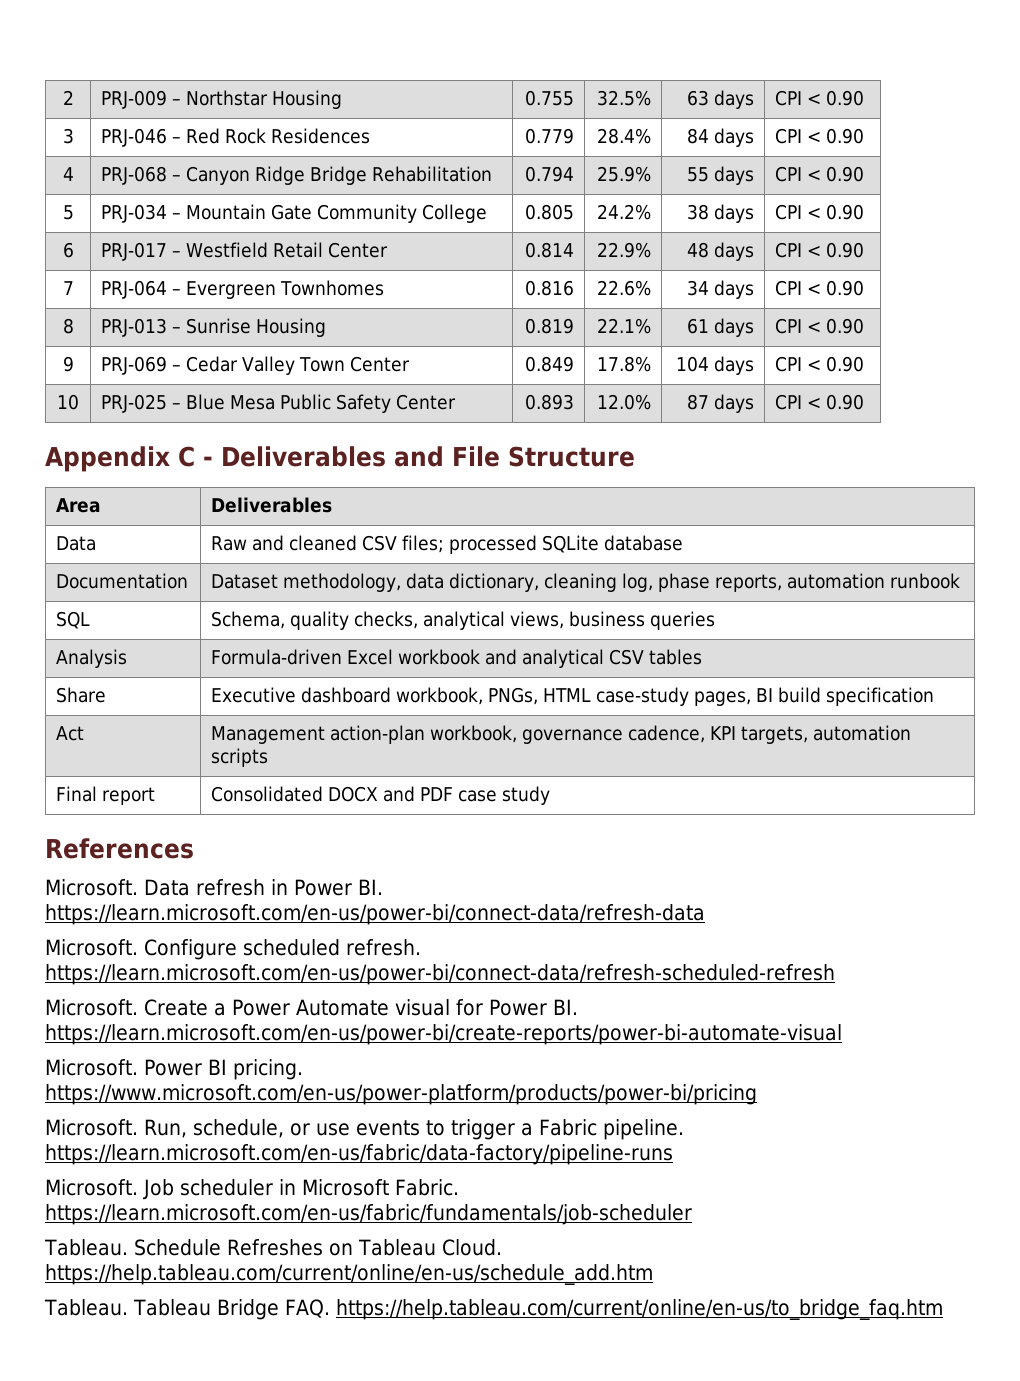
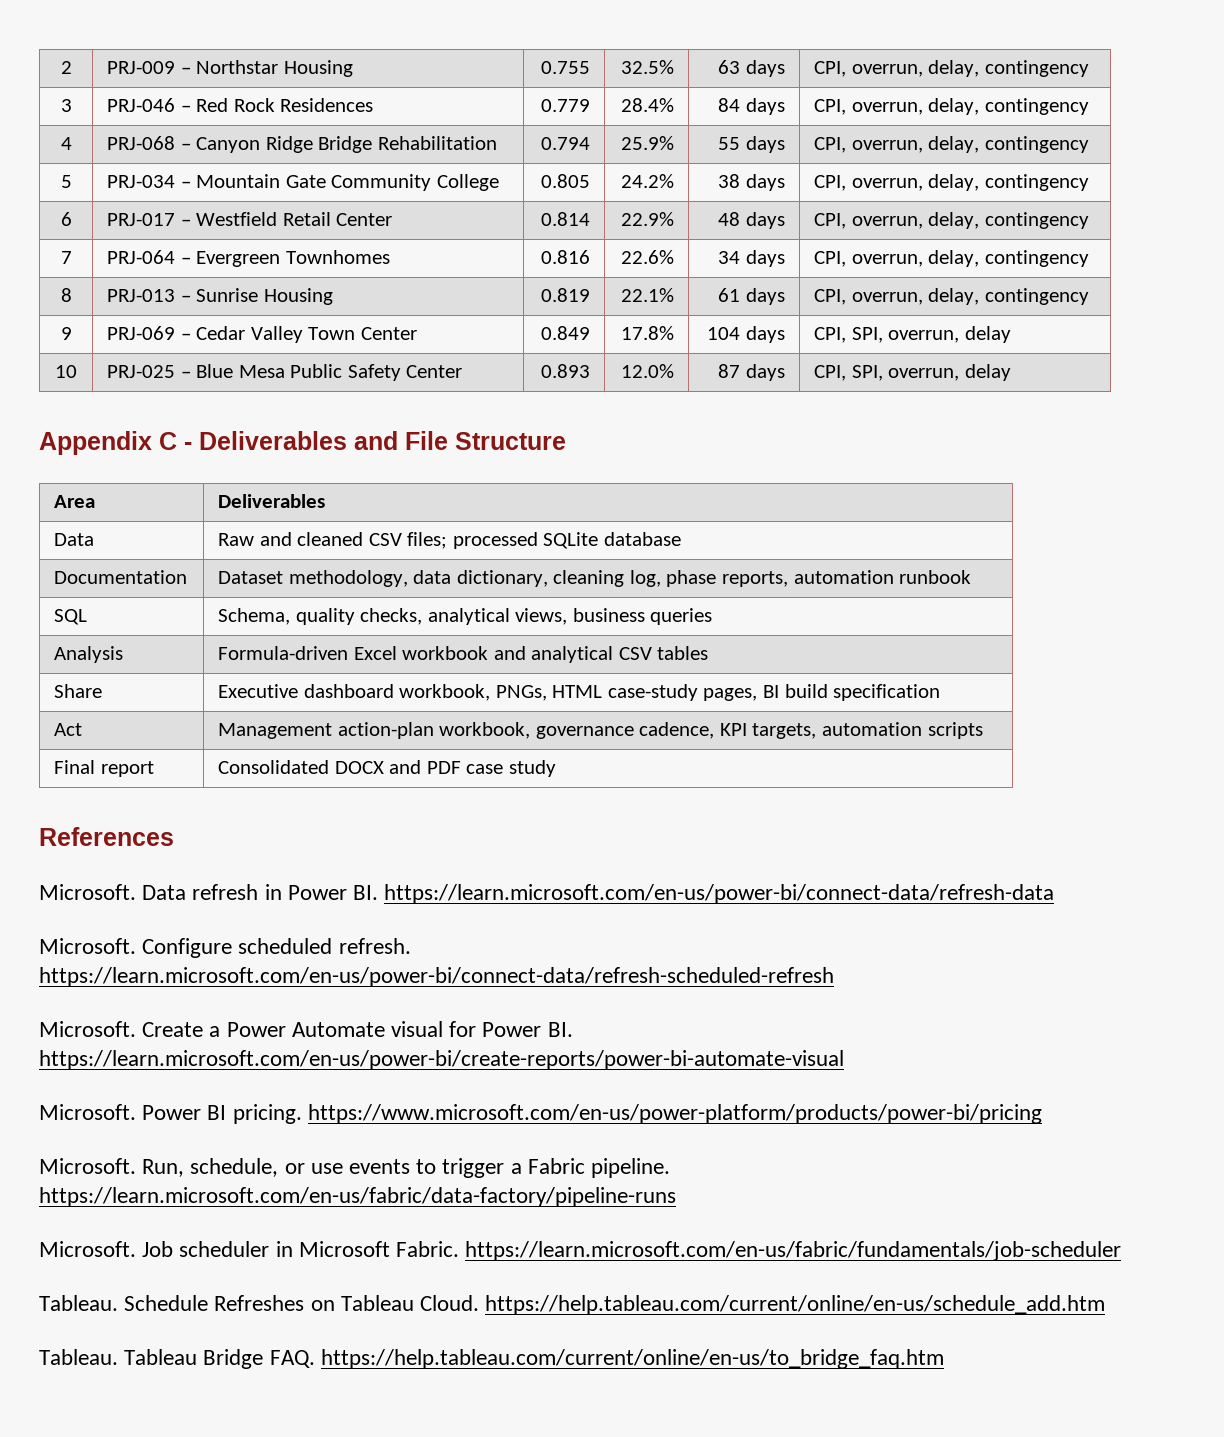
- 2 | PRJ-009 – Northstar Housing | 0.755 | 32.5% | 63 days | CPI < 0.90
+ 2 | PRJ-009 – Northstar Housing | 0.755 | 32.5% | 63 days | CPI, overrun, delay, contingency
- 3 | PRJ-046 – Red Rock Residences | 0.779 | 28.4% | 84 days | CPI < 0.90
+ 3 | PRJ-046 – Red Rock Residences | 0.779 | 28.4% | 84 days | CPI, overrun, delay, contingency
- 4 | PRJ-068 – Canyon Ridge Bridge Rehabilitation | 0.794 | 25.9% | 55 days | CPI < 0.90
+ 4 | PRJ-068 – Canyon Ridge Bridge Rehabilitation | 0.794 | 25.9% | 55 days | CPI, overrun, delay, contingency
- 5 | PRJ-034 – Mountain Gate Community College | 0.805 | 24.2% | 38 days | CPI < 0.90
+ 5 | PRJ-034 – Mountain Gate Community College | 0.805 | 24.2% | 38 days | CPI, overrun, delay, contingency
- 6 | PRJ-017 – Westfield Retail Center | 0.814 | 22.9% | 48 days | CPI < 0.90
+ 6 | PRJ-017 – Westfield Retail Center | 0.814 | 22.9% | 48 days | CPI, overrun, delay, contingency
- 7 | PRJ-064 – Evergreen Townhomes | 0.816 | 22.6% | 34 days | CPI < 0.90
+ 7 | PRJ-064 – Evergreen Townhomes | 0.816 | 22.6% | 34 days | CPI, overrun, delay, contingency
- 8 | PRJ-013 – Sunrise Housing | 0.819 | 22.1% | 61 days | CPI < 0.90
+ 8 | PRJ-013 – Sunrise Housing | 0.819 | 22.1% | 61 days | CPI, overrun, delay, contingency
- 9 | PRJ-069 – Cedar Valley Town Center | 0.849 | 17.8% | 104 days | CPI < 0.90
+ 9 | PRJ-069 – Cedar Valley Town Center | 0.849 | 17.8% | 104 days | CPI, SPI, overrun, delay
- 10 | PRJ-025 – Blue Mesa Public Safety Center | 0.893 | 12.0% | 87 days | CPI < 0.90
+ 10 | PRJ-025 – Blue Mesa Public Safety Center | 0.893 | 12.0% | 87 days | CPI, SPI, overrun, delay

